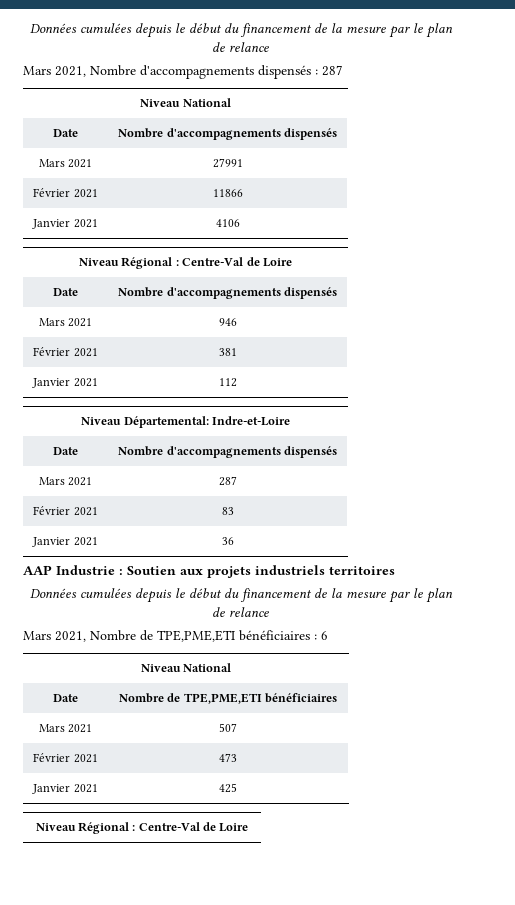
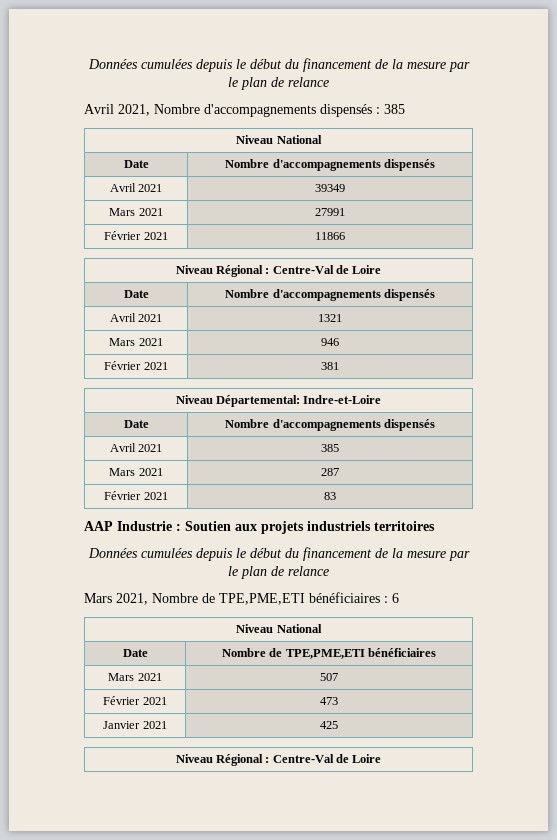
- Mars 2021, Nombre d'accompagnements dispensés : 287
+ Avril 2021, Nombre d'accompagnements dispensés : 385
+ Avril 2021 | 39349
- Janvier 2021 | 4106
+ Avril 2021 | 1321
- Janvier 2021 | 112
+ Avril 2021 | 385
- Janvier 2021 | 36

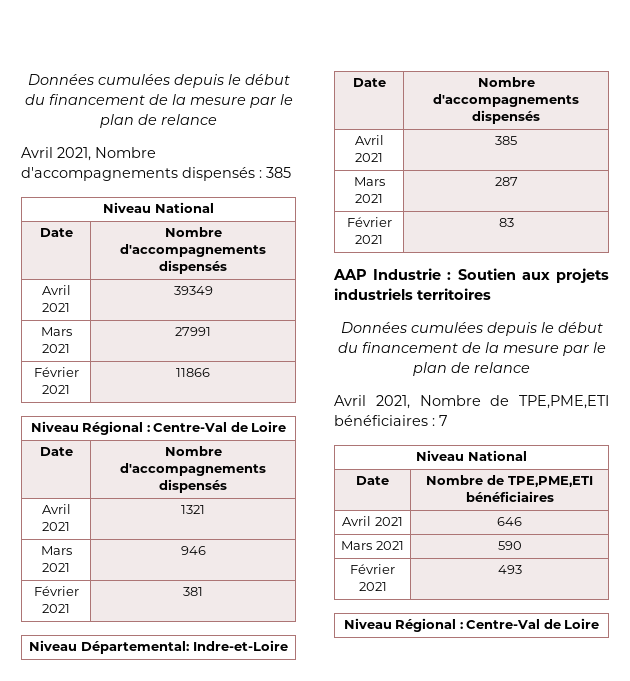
- Mars 2021, Nombre de TPE,PME,ETI bénéficiaires : 6
+ Avril 2021, Nombre de TPE,PME,ETI bénéficiaires : 7
- Mars 2021 | 507
- Février 2021 | 473
- Janvier 2021 | 425
+ Avril 2021 | 646
+ Mars 2021 | 590
+ Février 2021 | 493

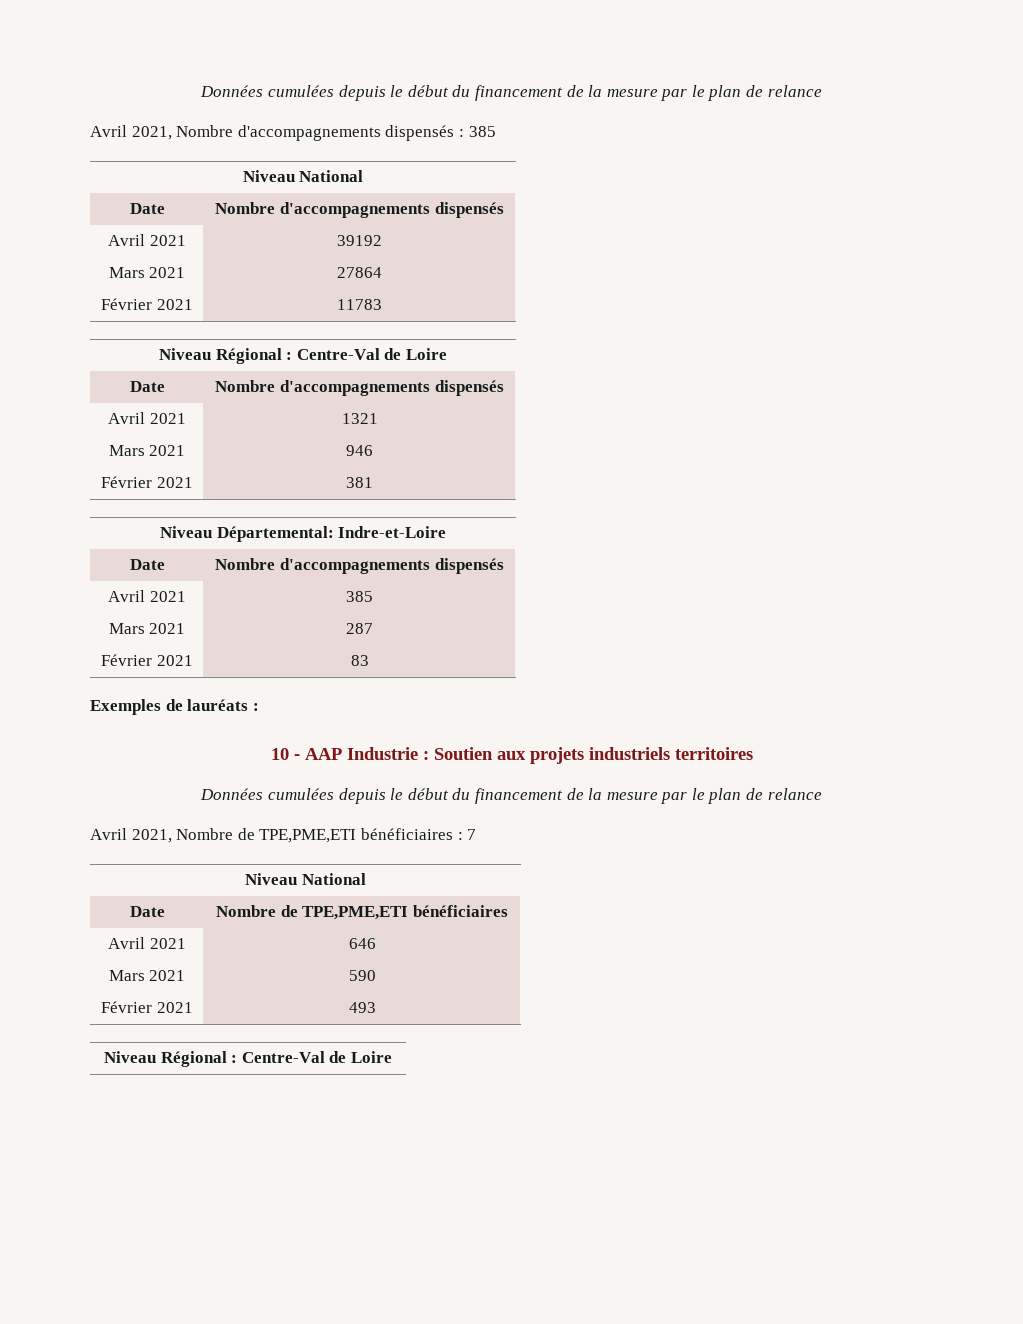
- Avril 2021 | 39349
- Mars 2021 | 27991
- Février 2021 | 11866
+ Avril 2021 | 39192
+ Mars 2021 | 27864
+ Février 2021 | 11783
- AAP Industrie : Soutien aux projets industriels territoires
+ Exemples de lauréats :
+ 10 - AAP Industrie : Soutien aux projets industriels territoires

